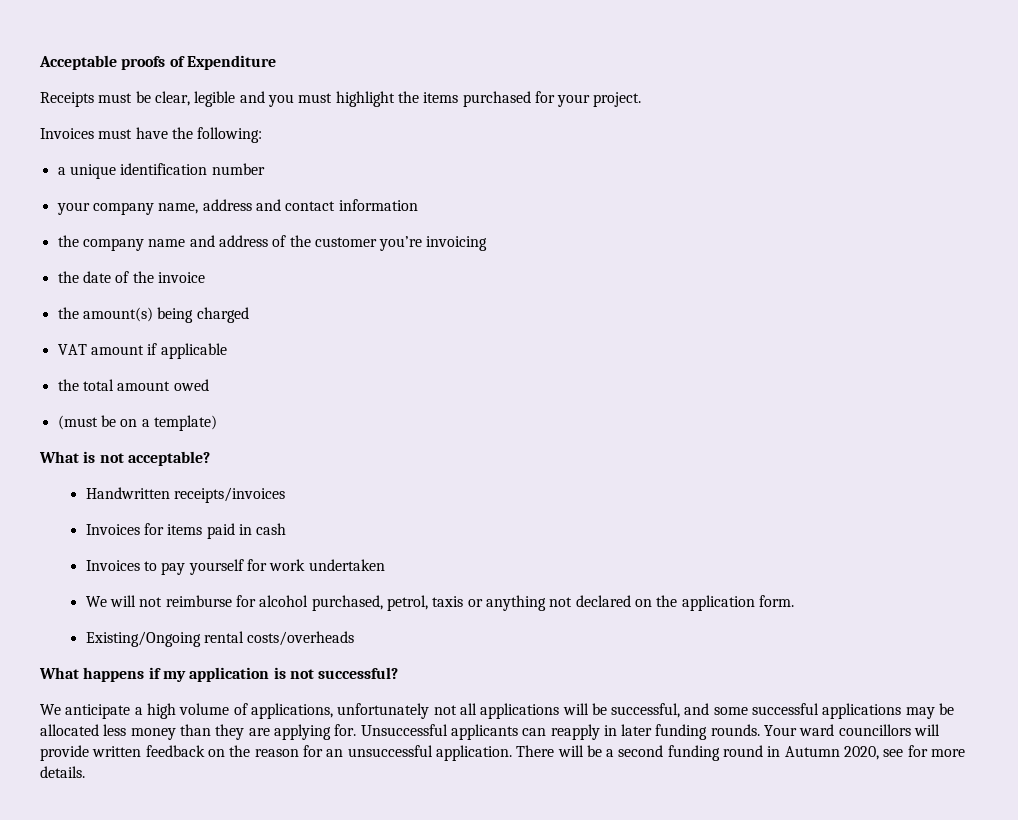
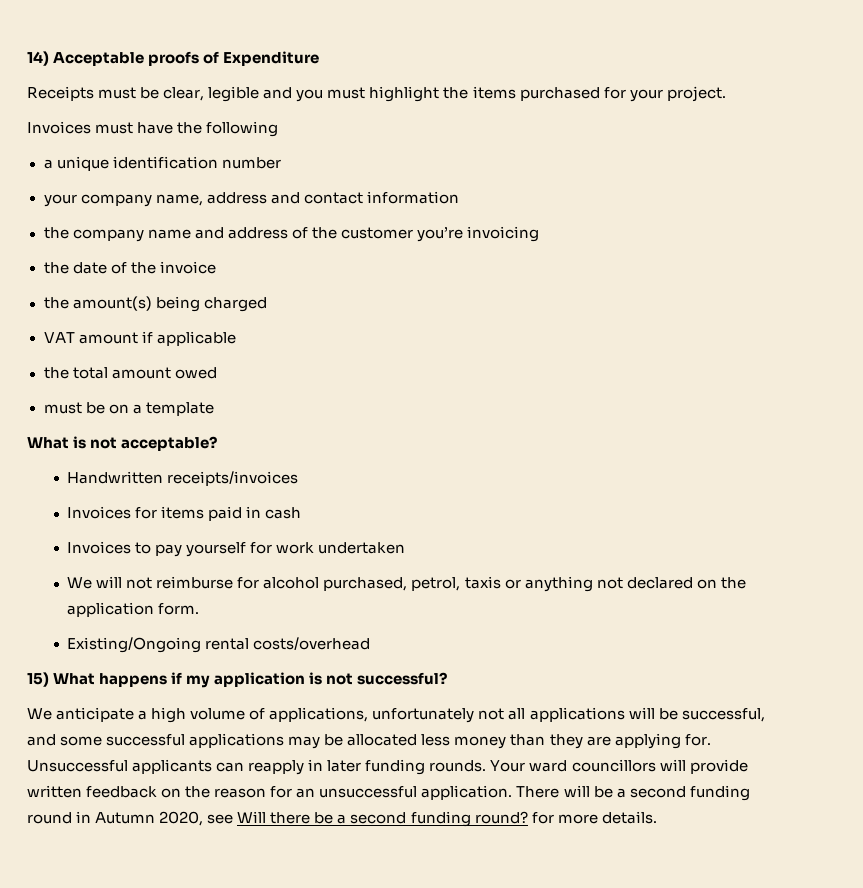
- Acceptable proofs of Expenditure
+ 14) Acceptable proofs of Expenditure
- Invoices must have the following:
+ Invoices must have the following
- (must be on a template)
+ must be on a template
- Existing/Ongoing rental costs/overheads
- What happens if my application is not successful?
+ Existing/Ongoing rental costs/overhead
+ 15) What happens if my application is not successful?
- There will be a second funding round in Autumn 2020, see for more details.
+ There will be a second funding round in Autumn 2020, see Will there be a second funding round? for more details.

